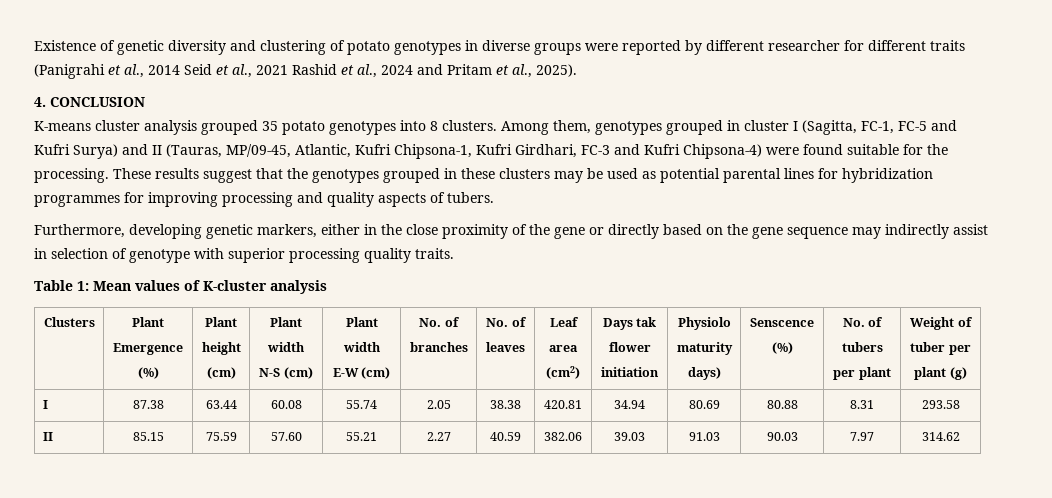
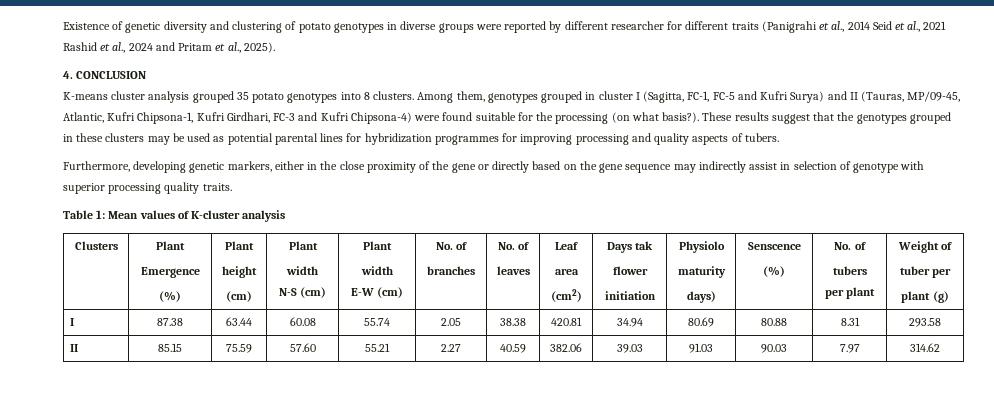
- Among them, genotypes grouped in cluster I (Sagitta, FC-1, FC-5 and Kufri Surya) and II (Tauras, MP/09-45, Atlantic, Kufri Chipsona-1, Kufri Girdhari, FC-3 and Kufri Chipsona-4) were found suitable for the processing.
+ Among them, genotypes grouped in cluster I (Sagitta, FC-1, FC-5 and Kufri Surya) and II (Tauras, MP/09-45, Atlantic, Kufri Chipsona-1, Kufri Girdhari, FC-3 and Kufri Chipsona-4) were found suitable for the processing (on what basis?).

